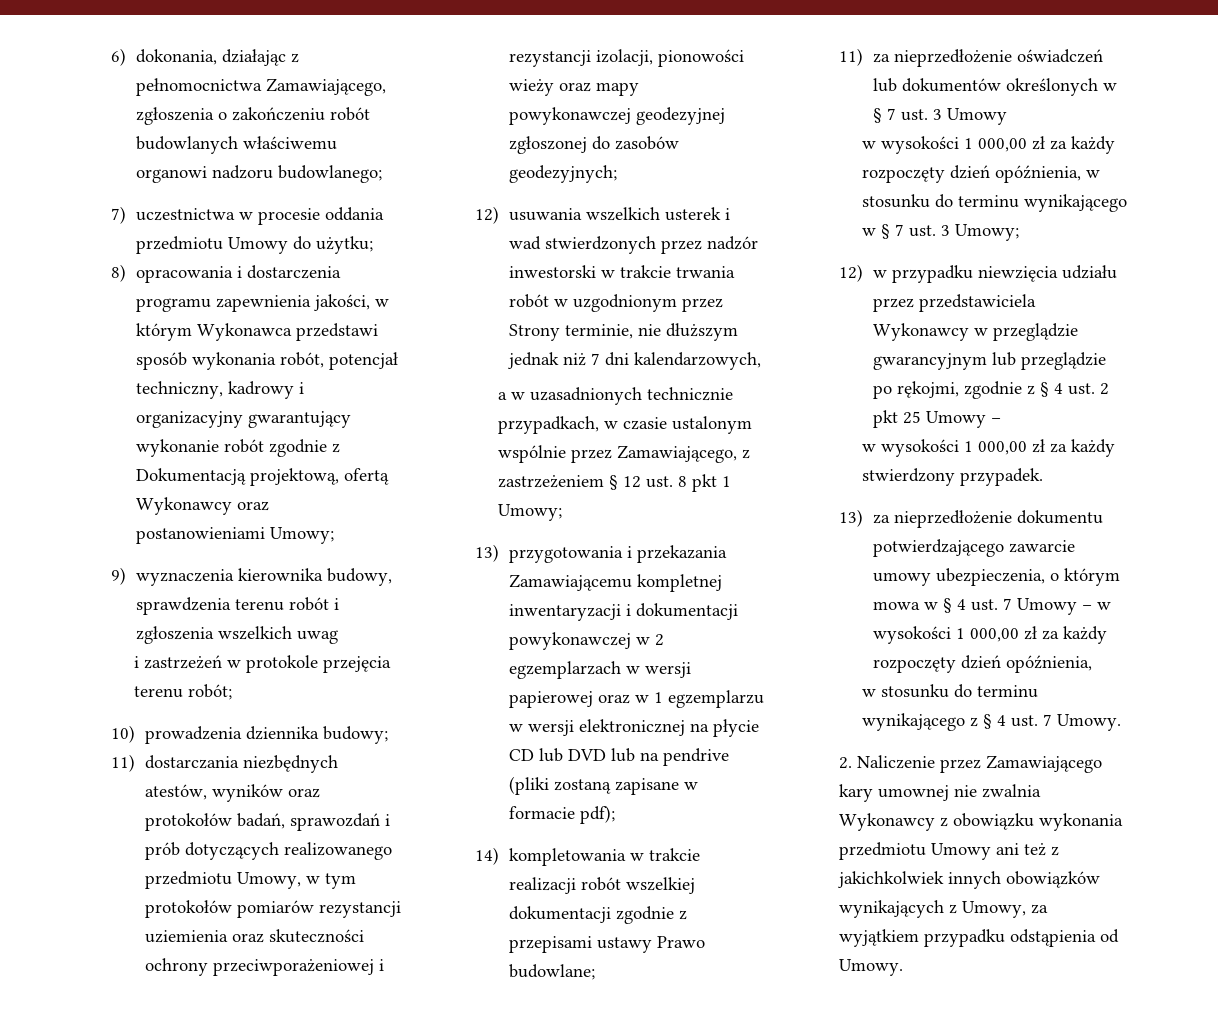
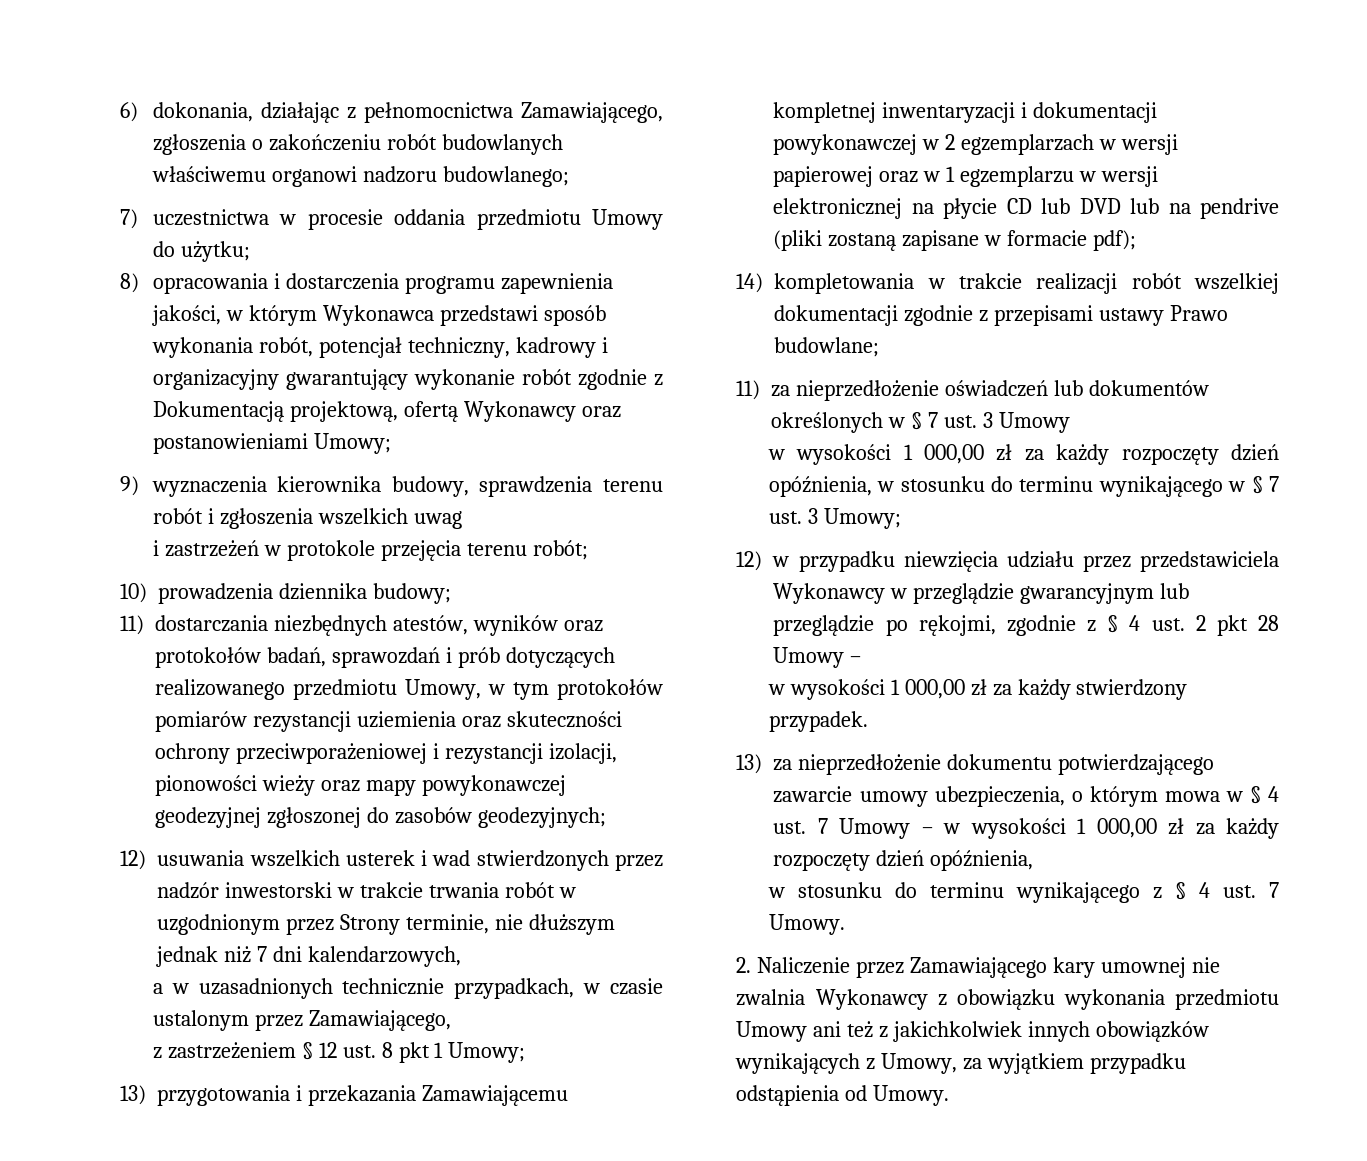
- a w uzasadnionych technicznie przypadkach, w czasie ustalonym wspólnie przez Zamawiającego, z zastrzeżeniem § 12 ust. 8 pkt 1 Umowy;
+ a w uzasadnionych technicznie przypadkach, w czasie ustalonym przez Zamawiającego,
+ z zastrzeżeniem § 12 ust. 8 pkt 1 Umowy;
- 12) w przypadku niewzięcia udziału przez przedstawiciela Wykonawcy w przeglądzie gwarancyjnym lub przeglądzie po rękojmi, zgodnie z § 4 ust. 2 pkt 25 Umowy –
+ 12) w przypadku niewzięcia udziału przez przedstawiciela Wykonawcy w przeglądzie gwarancyjnym lub przeglądzie po rękojmi, zgodnie z § 4 ust. 2 pkt 28 Umowy –

